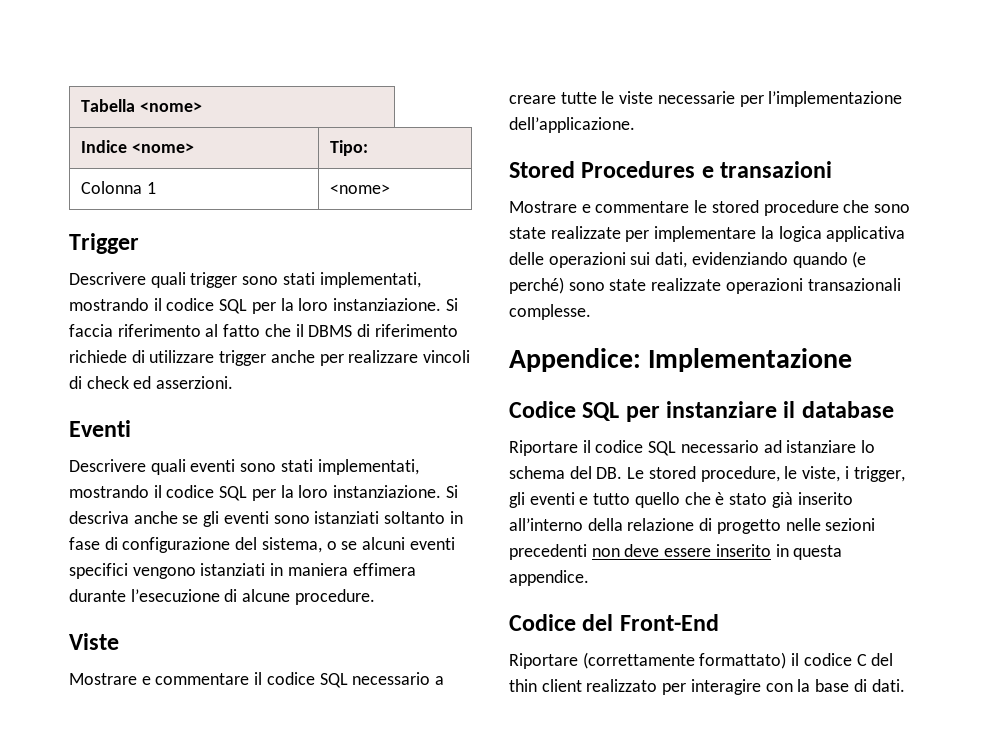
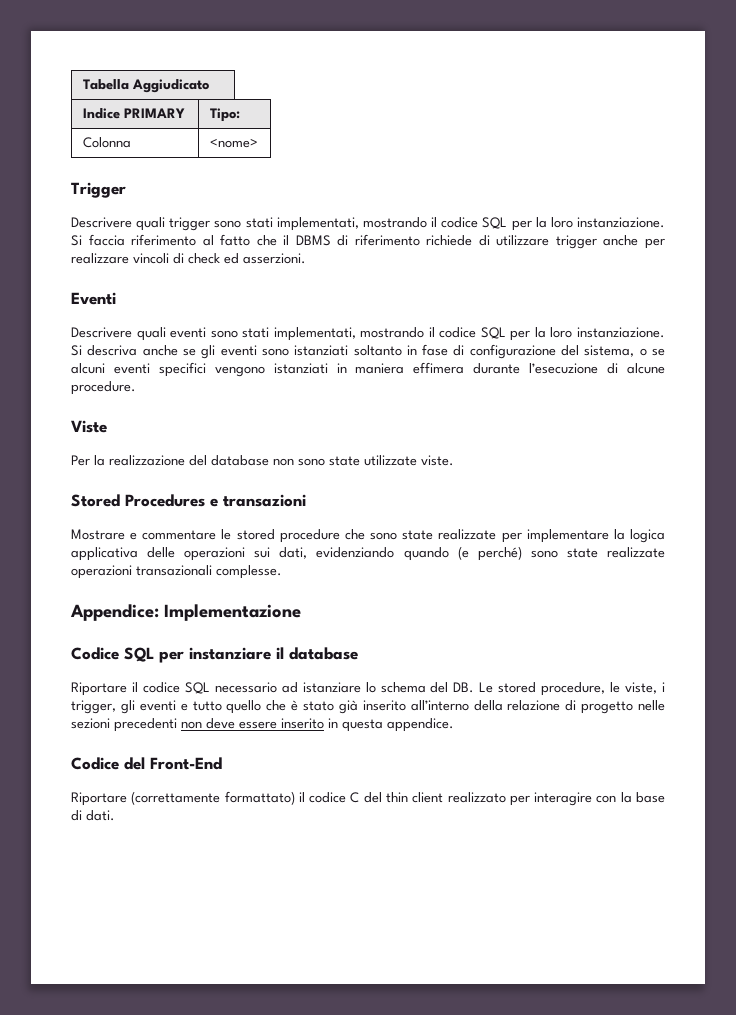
- Tabella <nome>
+ Tabella Aggiudicato
- Indice <nome> | Tipo:
+ Indice PRIMARY | Tipo:
- Colonna 1 | <nome>
+ Colonna | <nome>
- Mostrare e commentare il codice SQL necessario a creare tutte le viste necessarie per l’implementazione dell’applicazione.
+ Per la realizzazione del database non sono state utilizzate viste.

